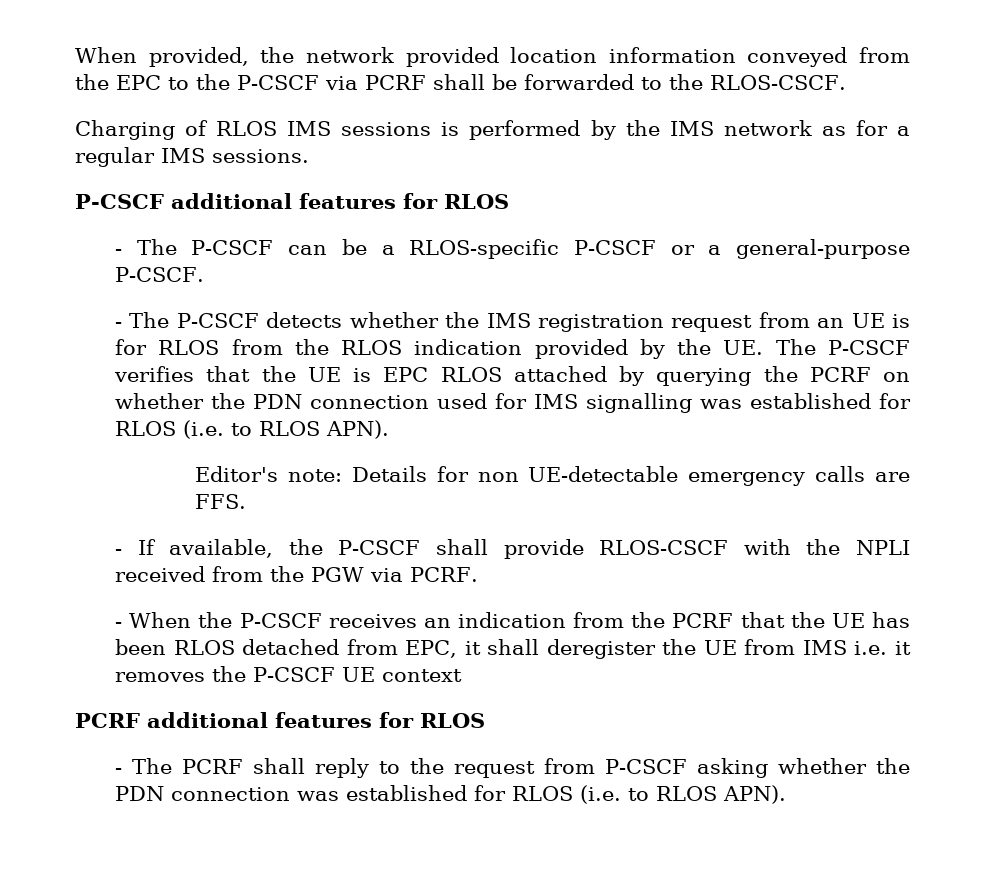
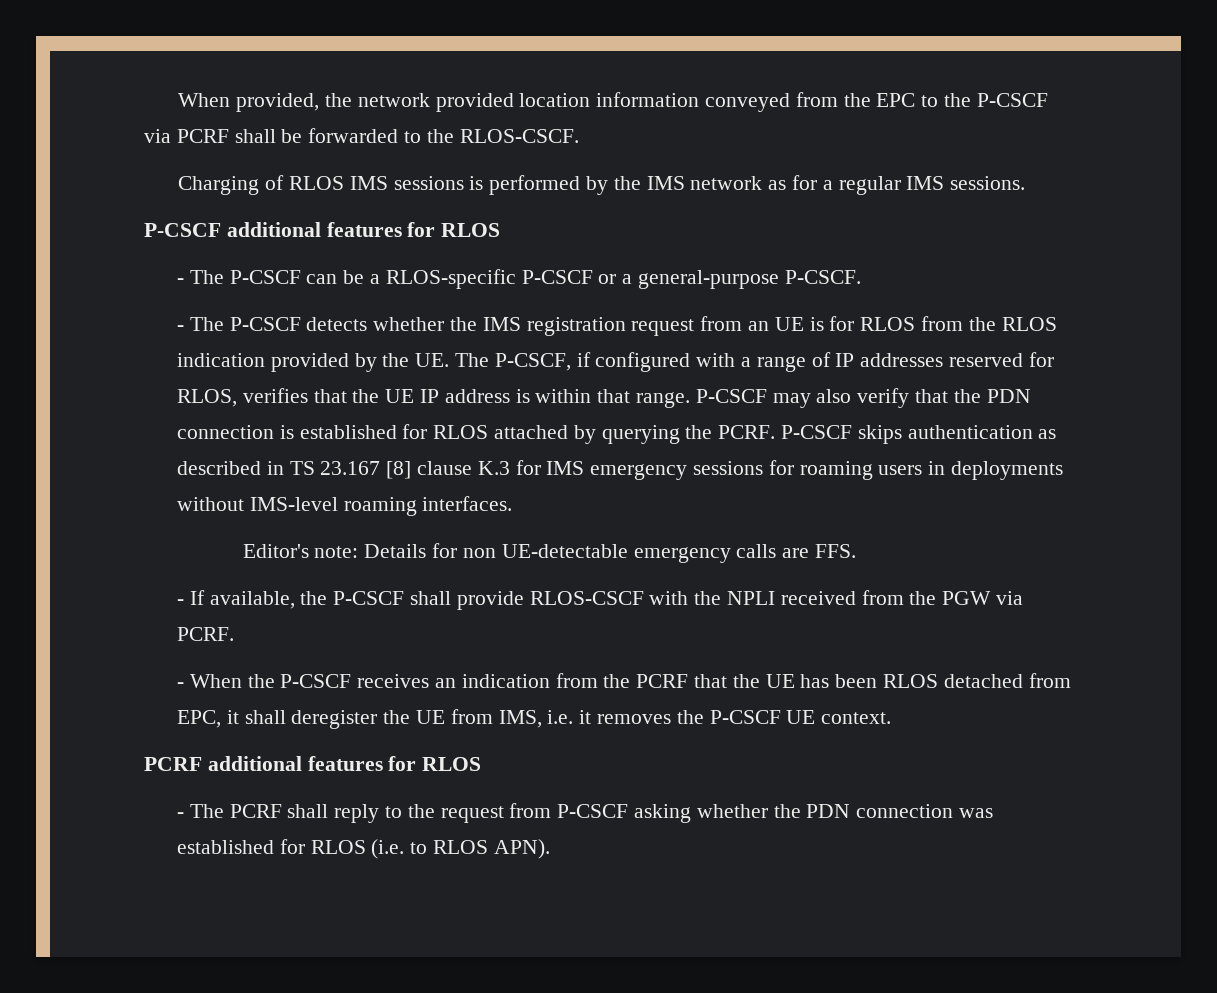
- - The P-CSCF detects whether the IMS registration request from an UE is for RLOS from the RLOS indication provided by the UE. The P-CSCF verifies that the UE is EPC RLOS attached by querying the PCRF on whether the PDN connection used for IMS signalling was established for RLOS (i.e. to RLOS APN).
+ - The P-CSCF detects whether the IMS registration request from an UE is for RLOS from the RLOS indication provided by the UE. The P-CSCF, if configured with a range of IP addresses reserved for RLOS, verifies that the UE IP address is within that range. P-CSCF may also verify that the PDN connection is established for RLOS attached by querying the PCRF. P-CSCF skips authentication as described in TS 23.167 [8] clause K.3 for IMS emergency sessions for roaming users in deployments without IMS-level roaming interfaces.
- - When the P-CSCF receives an indication from the PCRF that the UE has been RLOS detached from EPC, it shall deregister the UE from IMS i.e. it removes the P-CSCF UE context
+ - When the P-CSCF receives an indication from the PCRF that the UE has been RLOS detached from EPC, it shall deregister the UE from IMS, i.e. it removes the P-CSCF UE context.

